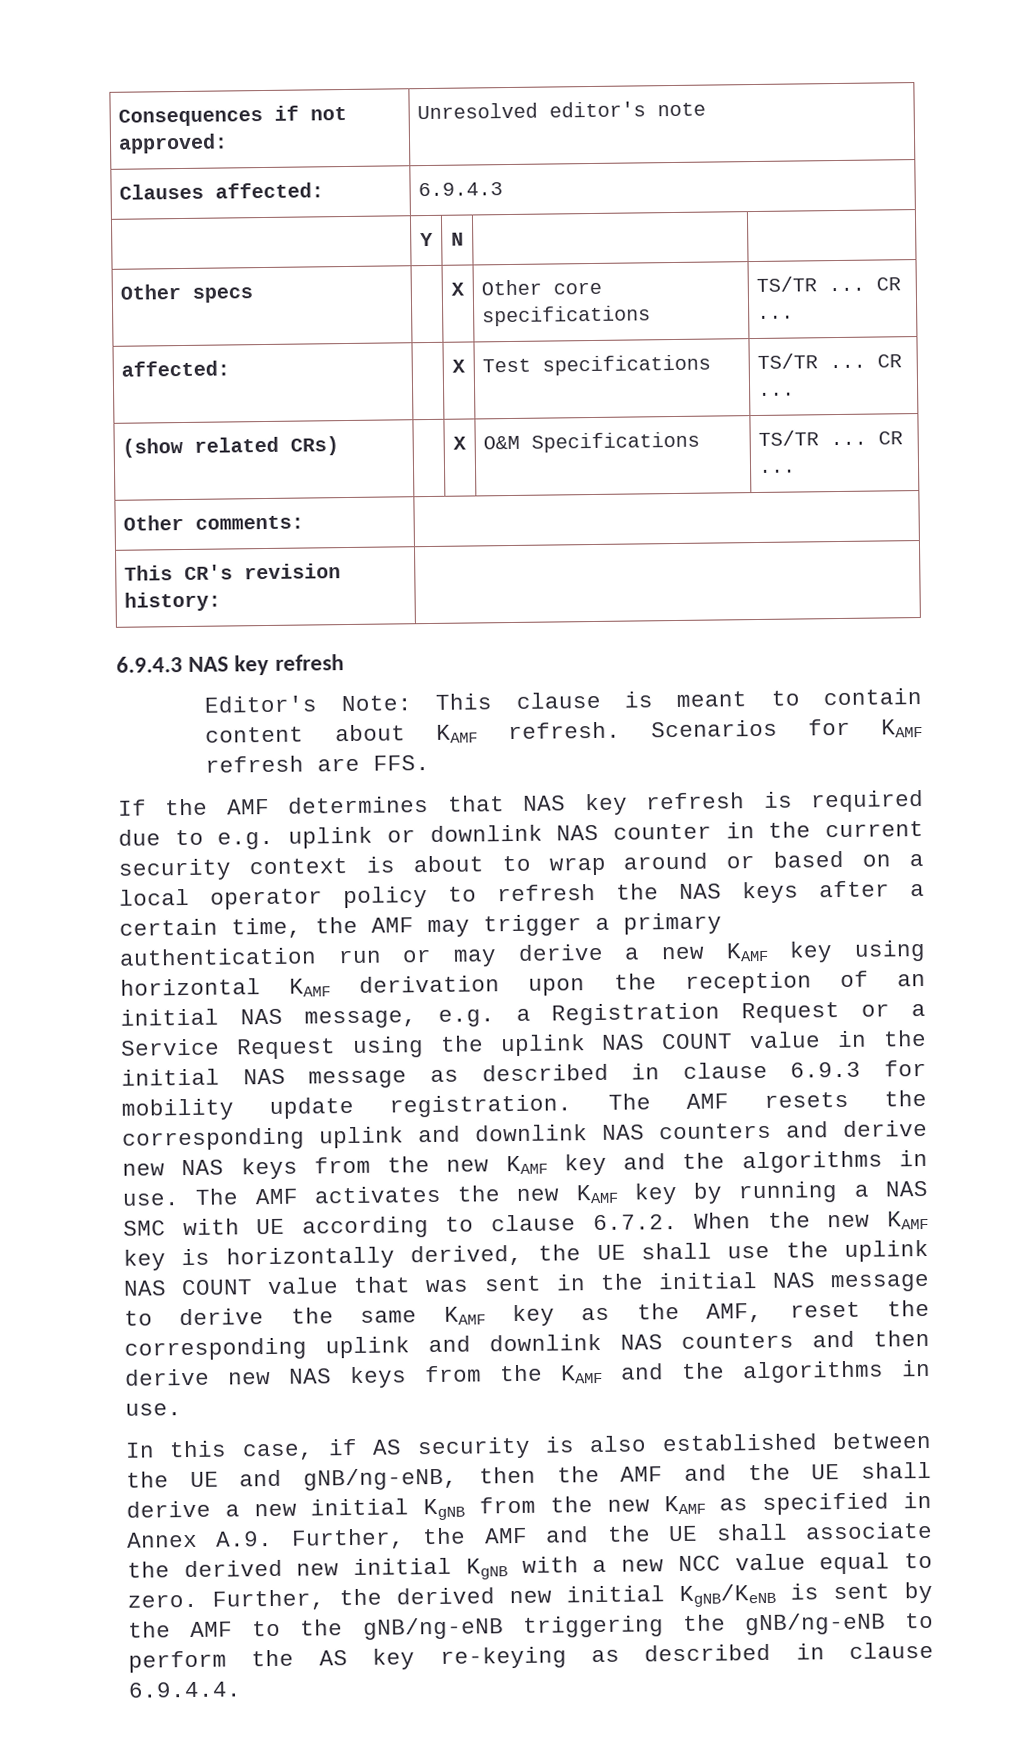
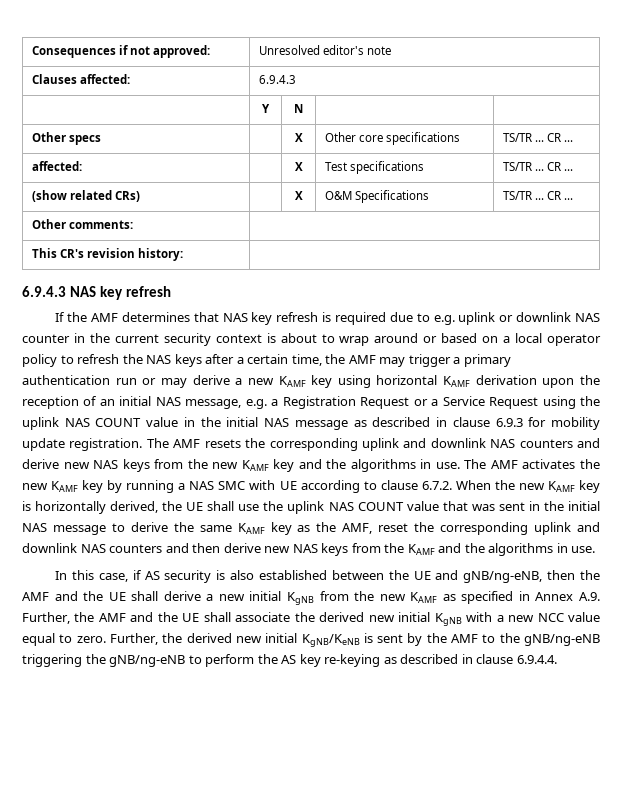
- Editor's Note: This clause is meant to contain content about KAMF refresh. Scenarios for KAMF refresh are FFS.

